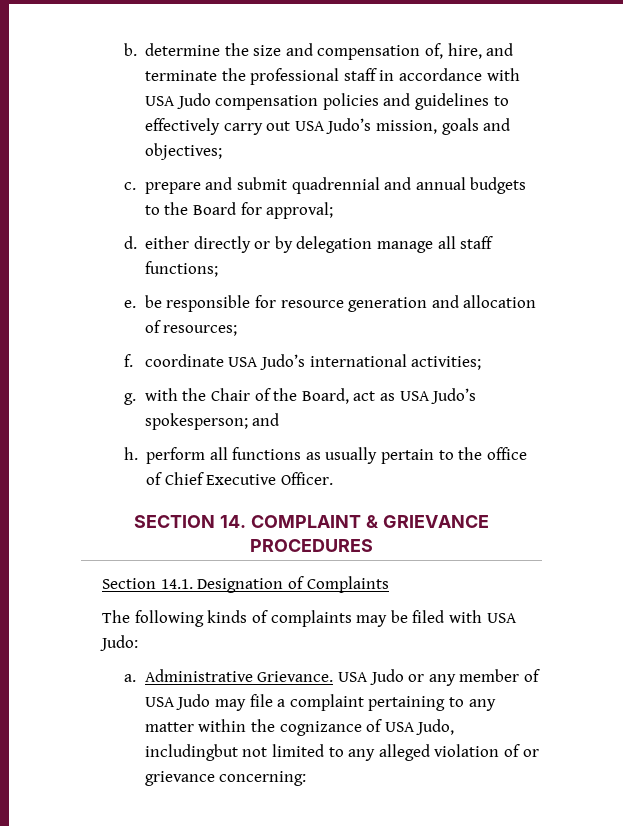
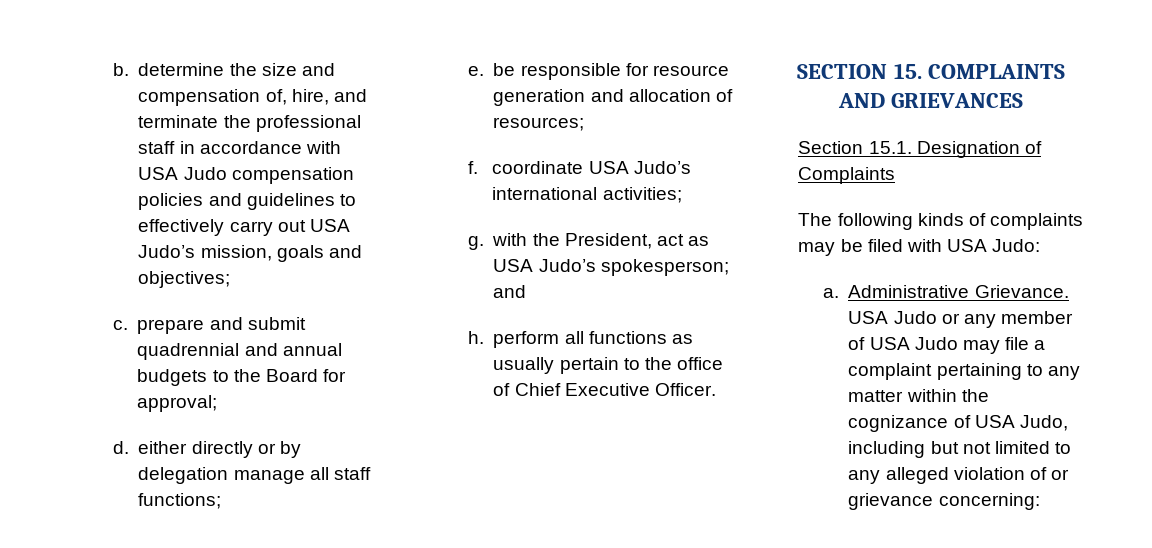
- g. with the Chair of the Board, act as USA Judo’s spokesperson; and
+ g. with the President, act as USA Judo’s spokesperson; and
- SECTION 14. COMPLAINT & GRIEVANCE PROCEDURES
+ SECTION 15. COMPLAINTS AND GRIEVANCES
- Section 14.1. Designation of Complaints
+ Section 15.1. Designation of Complaints
- USA Judo or any member of USA Judo may file a complaint pertaining to any matter within the cognizance of USA Judo, includingbut not limited to any alleged violation of or grievance concerning:
+ USA Judo or any member of USA Judo may file a complaint pertaining to any matter within the cognizance of USA Judo, including but not limited to any alleged violation of or grievance concerning:

